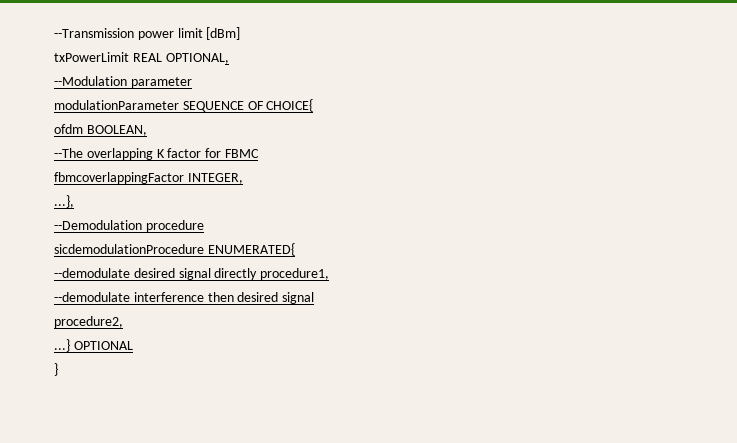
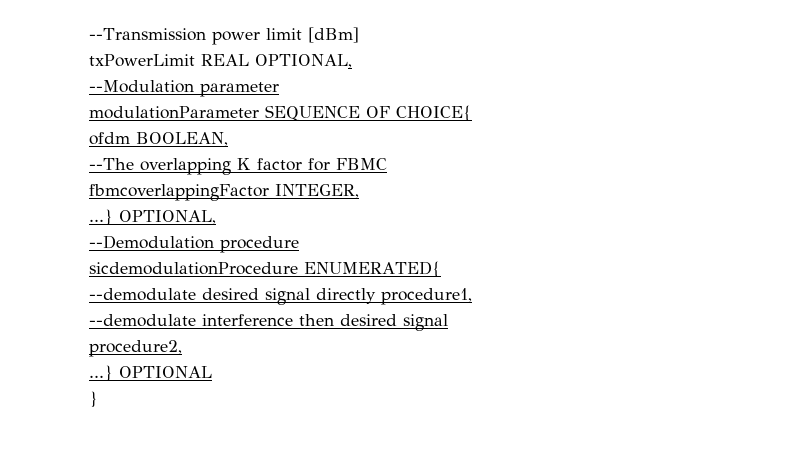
- ...},
+ ...} OPTIONAL,

